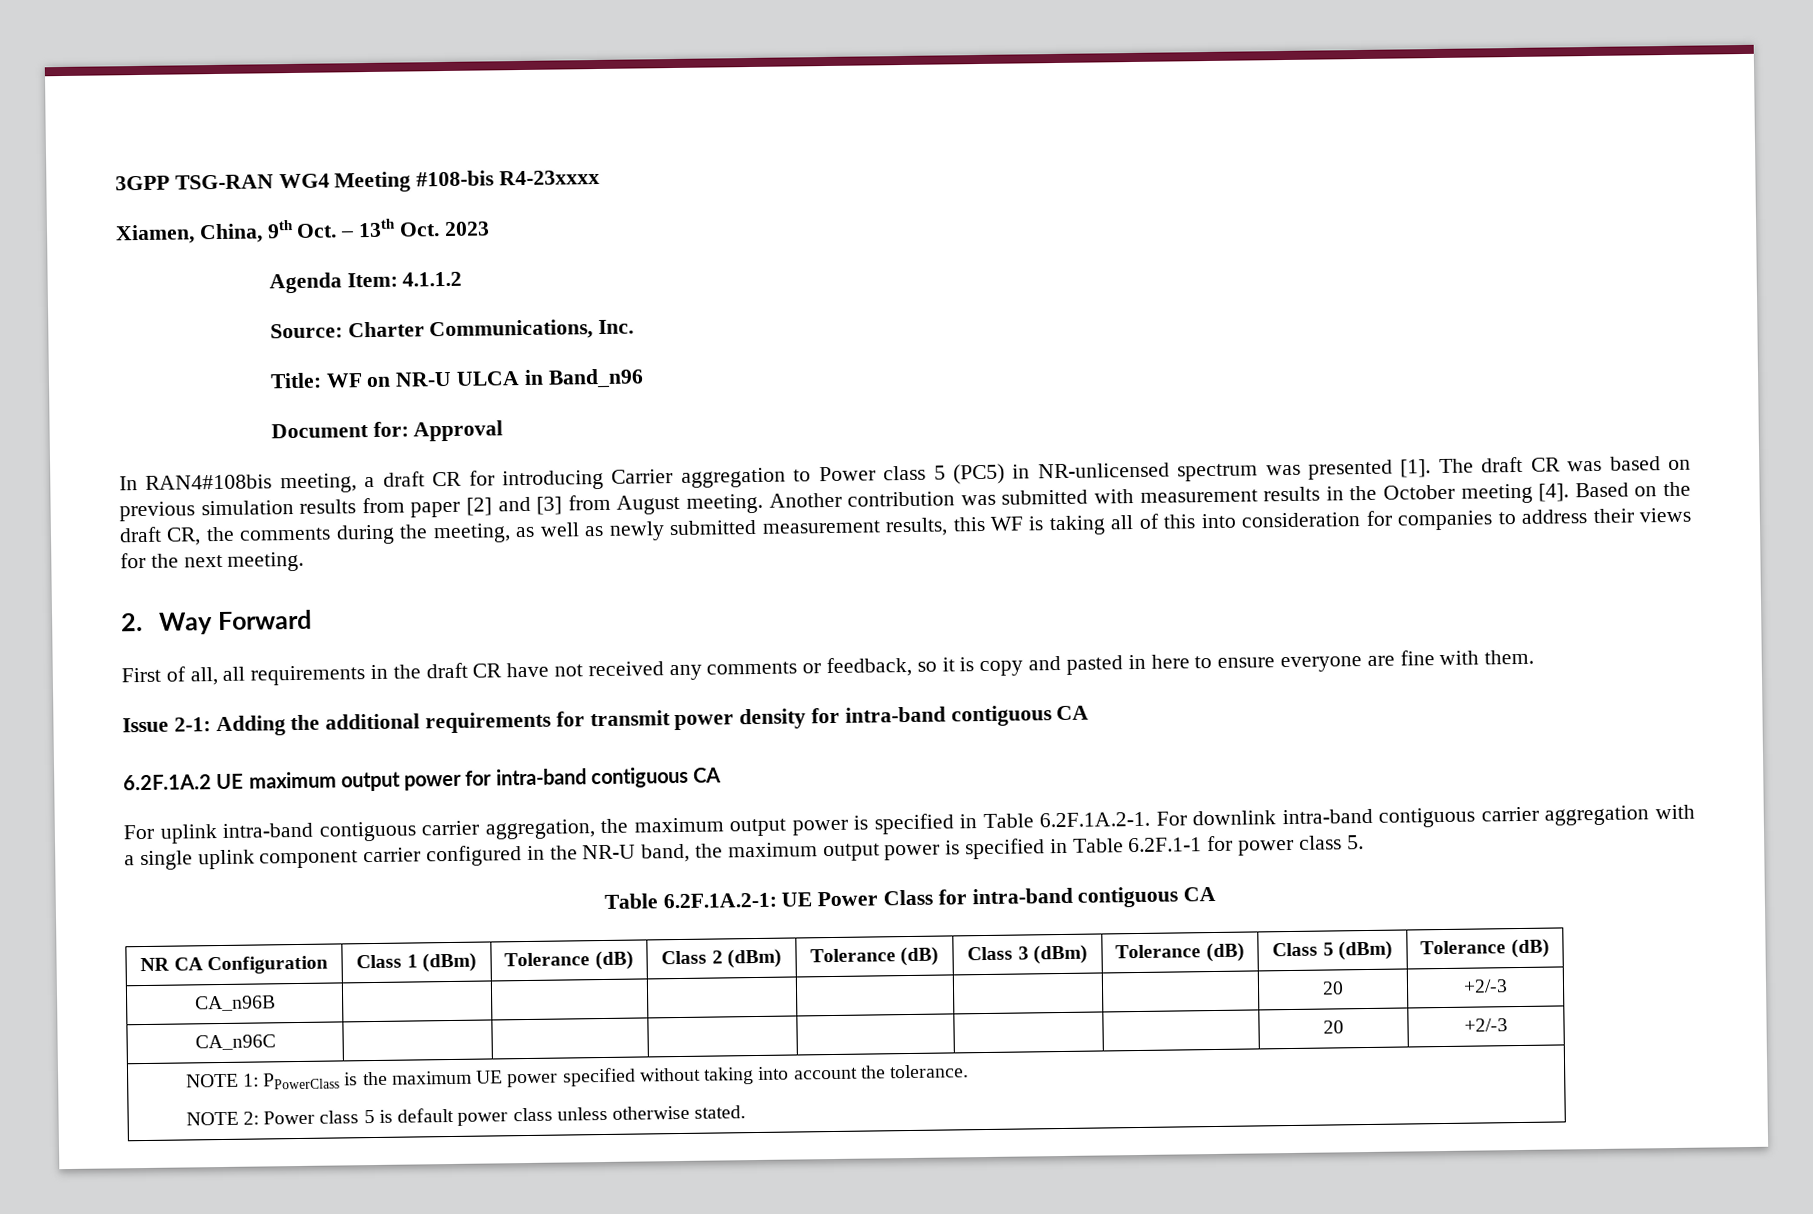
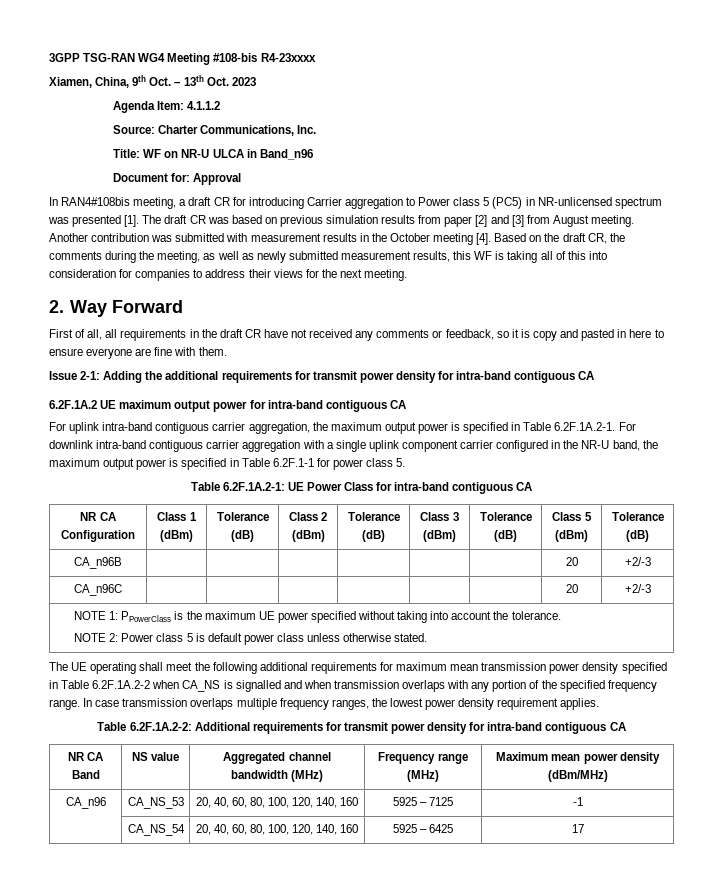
+ The UE operating shall meet the following additional requirements for maximum mean transmission power density specified in Table 6.2F.1A.2-2 when CA_NS is signalled and when transmission overlaps with any portion of the specified frequency range. In case transmission overlaps multiple frequency ranges, the lowest power density requirement applies.
+ Table 6.2F.1A.2-2: Additional requirements for transmit power density for intra-band contiguous CA
+ NR CA Band | NS value | Aggregated channel bandwidth (MHz) | Frequency range (MHz) | Maximum mean power density (dBm/MHz)
+ CA_n96 | CA_NS_53 | 20, 40, 60, 80, 100, 120, 140, 160 | 5925 – 7125 | -1
+ | CA_NS_54 | 20, 40, 60, 80, 100, 120, 140, 160 | 5925 – 6425 | 17

